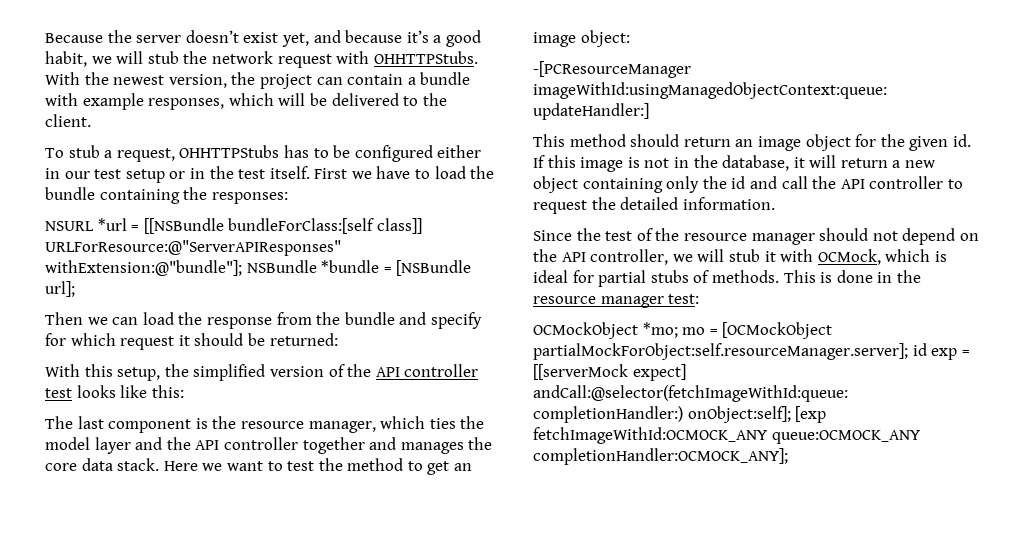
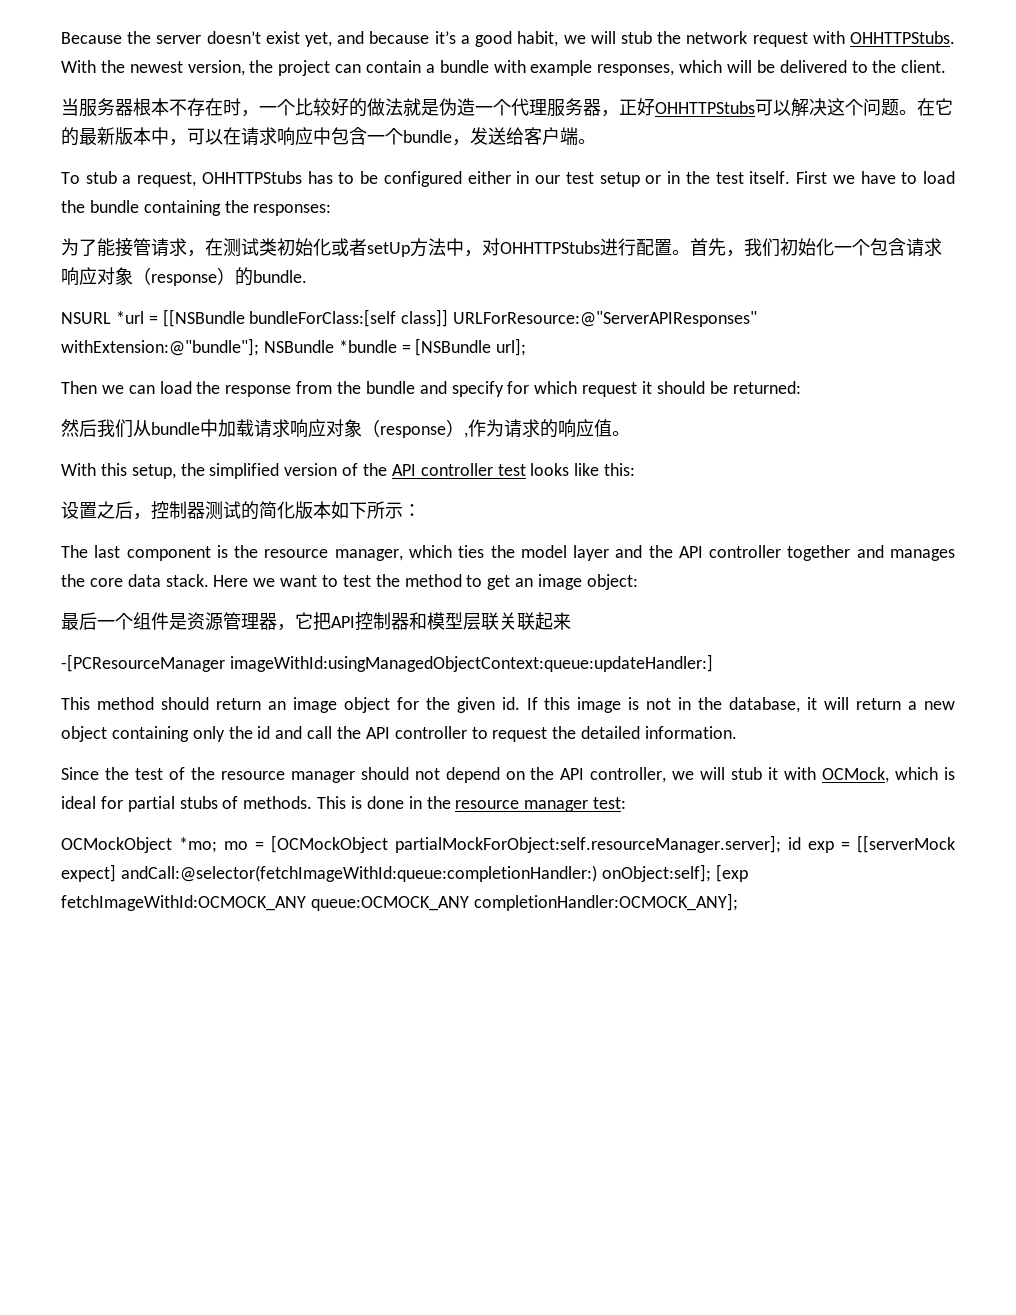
+ 当服务器根本不存在时，一个比较好的做法就是伪造一个代理服务器，正好OHHTTPStubs可以解决这个问题。在它的最新版本中，可以在请求响应中包含一个bundle，发送给客户端。
+ 为了能接管请求，在测试类初始化或者setUp方法中，对OHHTTPStubs进行配置。首先，我们初始化一个包含请求响应对象（response）的bundle.
+ 然后我们从bundle中加载请求响应对象（response）,作为请求的响应值。
+ 设置之后，控制器测试的简化版本如下所示：
+ 最后一个组件是资源管理器，它把API控制器和模型层联关联起来

